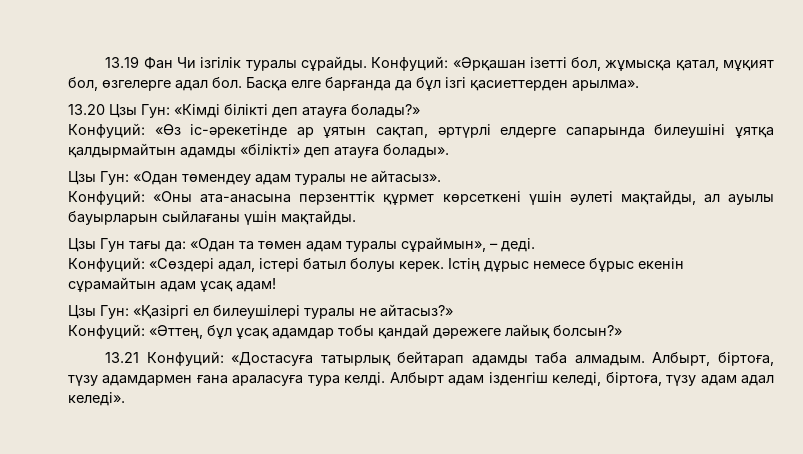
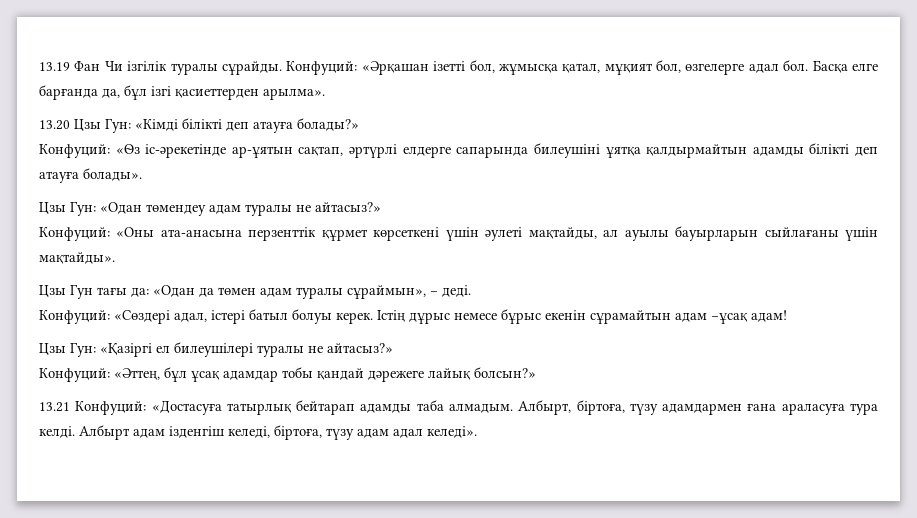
- Басқа елге барғанда да бұл ізгі қасиеттерден арылма».
+ Басқа елге барғанда да, бұл ізгі қасиеттерден арылма».
- Конфуций: «Өз іс-әрекетінде ар ұятын сақтап, әртүрлі елдерге сапарында билеушіні ұятқа қалдырмайтын адамды «білікті» деп атауға болады».
+ Конфуций: «Өз іс-әрекетінде ар-ұятын сақтап, әртүрлі елдерге сапарында билеушіні ұятқа қалдырмайтын адамды білікті деп атауға болады».
- Цзы Гун: «Одан төмендеу адам туралы не айтасыз».
+ Цзы Гун: «Одан төмендеу адам туралы не айтасыз?»
- Конфуций: «Оны ата-анасына перзенттік құрмет көрсеткені үшін әулеті мақтайды, ал ауылы бауырларын сыйлағаны үшін мақтайды.
+ Конфуций: «Оны ата-анасына перзенттік құрмет көрсеткені үшін әулеті мақтайды, ал ауылы бауырларын сыйлағаны үшін мақтайды».
- Цзы Гун тағы да: «Одан та төмен адам туралы сұраймын», – деді.
+ Цзы Гун тағы да: «Одан да төмен адам туралы сұраймын», – деді.
- Істің дұрыс немесе бұрыс екенін сұрамайтын адам ұсақ адам!
+ Істің дұрыс немесе бұрыс екенін сұрамайтын адам –ұсақ адам!

